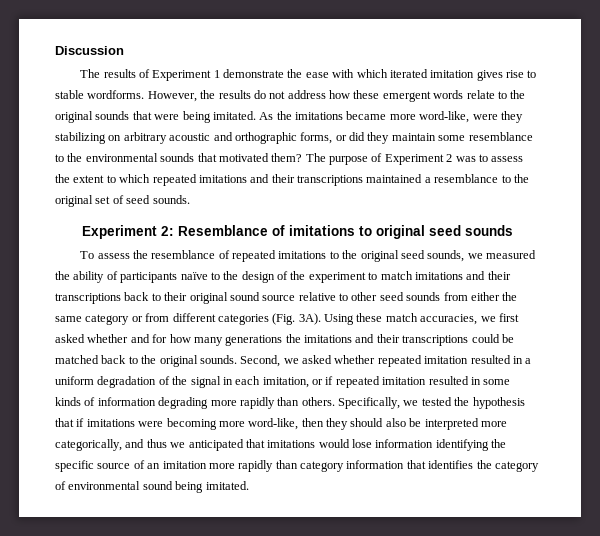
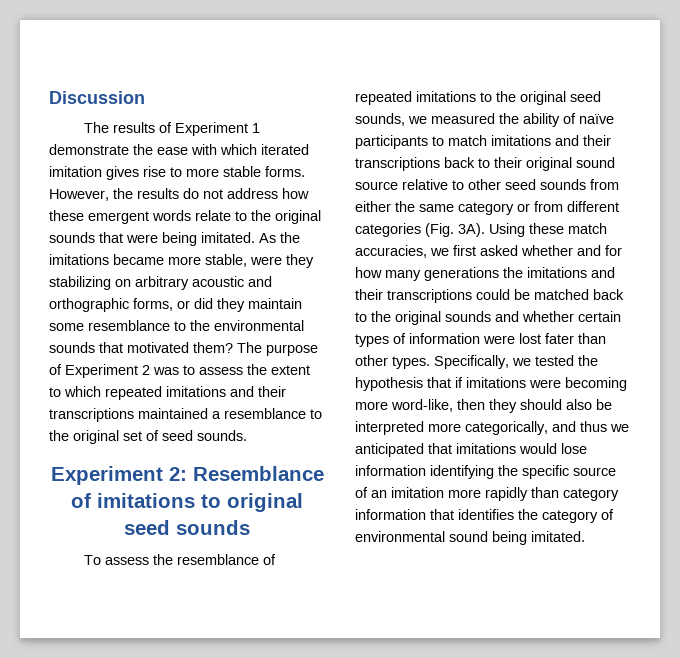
- The results of Experiment 1 demonstrate the ease with which iterated imitation gives rise to stable wordforms.
+ The results of Experiment 1 demonstrate the ease with which iterated imitation gives rise to more stable forms.
- As the imitations became more word-like, were they stabilizing on arbitrary acoustic and orthographic forms, or did they maintain some resemblance to the environmental sounds that motivated them?
+ As the imitations became more stable, were they stabilizing on arbitrary acoustic and orthographic forms, or did they maintain some resemblance to the environmental sounds that motivated them?
- To assess the resemblance of repeated imitations to the original seed sounds, we measured the ability of participants naïve to the design of the experiment to match imitations and their transcriptions back to their original sound source relative to other seed sounds from either the same category or from different categories (Fig. 3A).
+ To assess the resemblance of repeated imitations to the original seed sounds, we measured the ability of naïve participants to match imitations and their transcriptions back to their original sound source relative to other seed sounds from either the same category or from different categories (Fig. 3A).
- Using these match accuracies, we first asked whether and for how many generations the imitations and their transcriptions could be matched back to the original sounds. Second, we asked whether repeated imitation resulted in a uniform degradation of the signal in each imitation, or if repeated imitation resulted in some kinds of information degrading more rapidly than others.
+ Using these match accuracies, we first asked whether and for how many generations the imitations and their transcriptions could be matched back to the original sounds and whether certain types of information were lost fater than other types.

